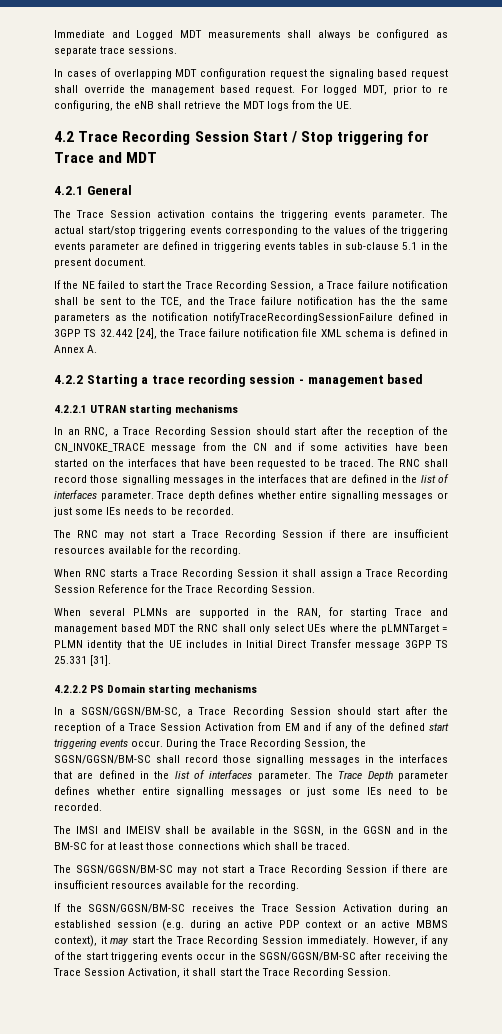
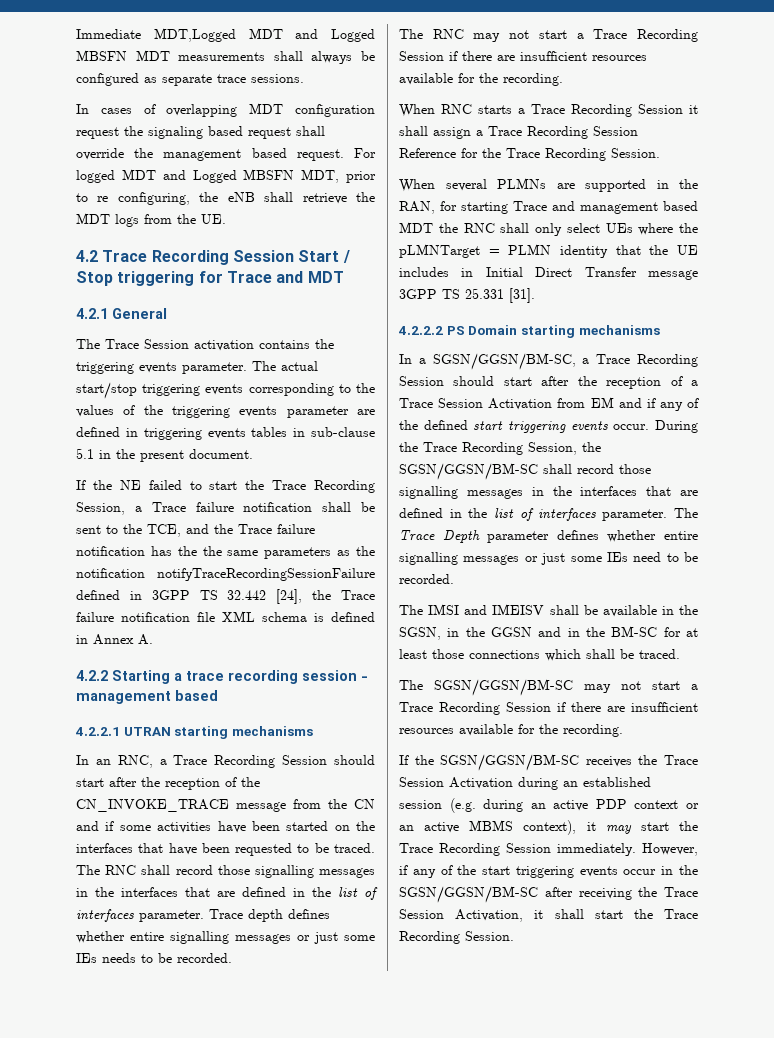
- Immediate and Logged MDT measurements shall always be configured as separate trace sessions.
+ Immediate MDT,Logged MDT and Logged MBSFN MDT measurements shall always be configured as separate trace sessions.
- For logged MDT, prior to re configuring, the eNB shall retrieve the MDT logs from the UE.
+ For logged MDT and Logged MBSFN MDT, prior to re configuring, the eNB shall retrieve the MDT logs from the UE.

